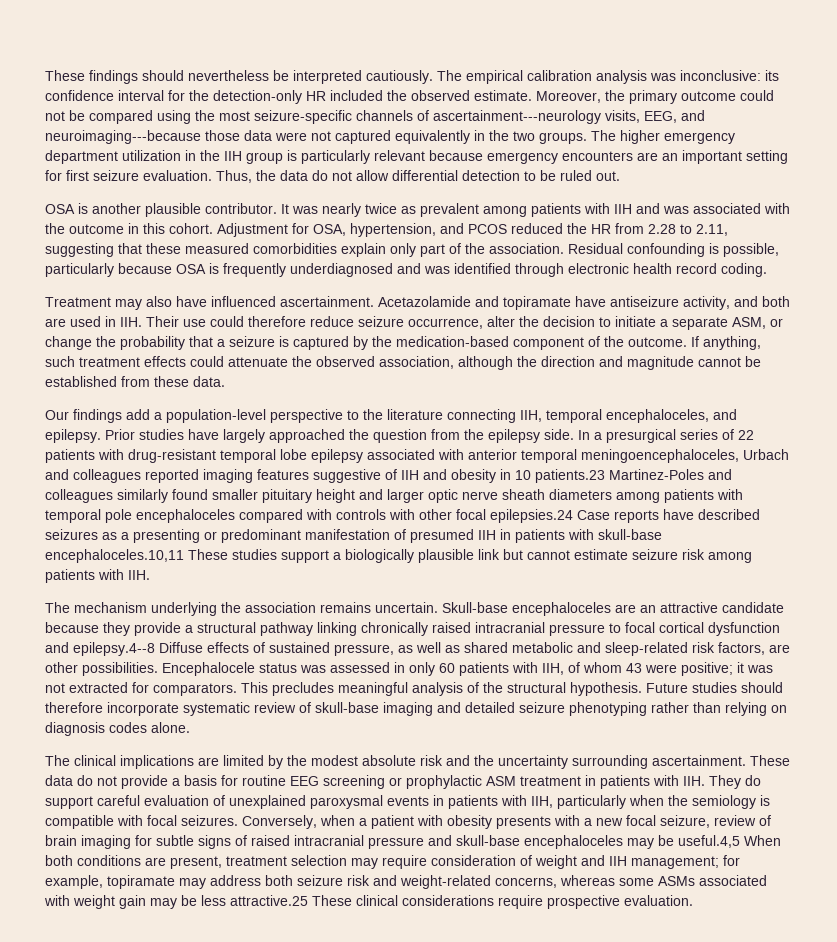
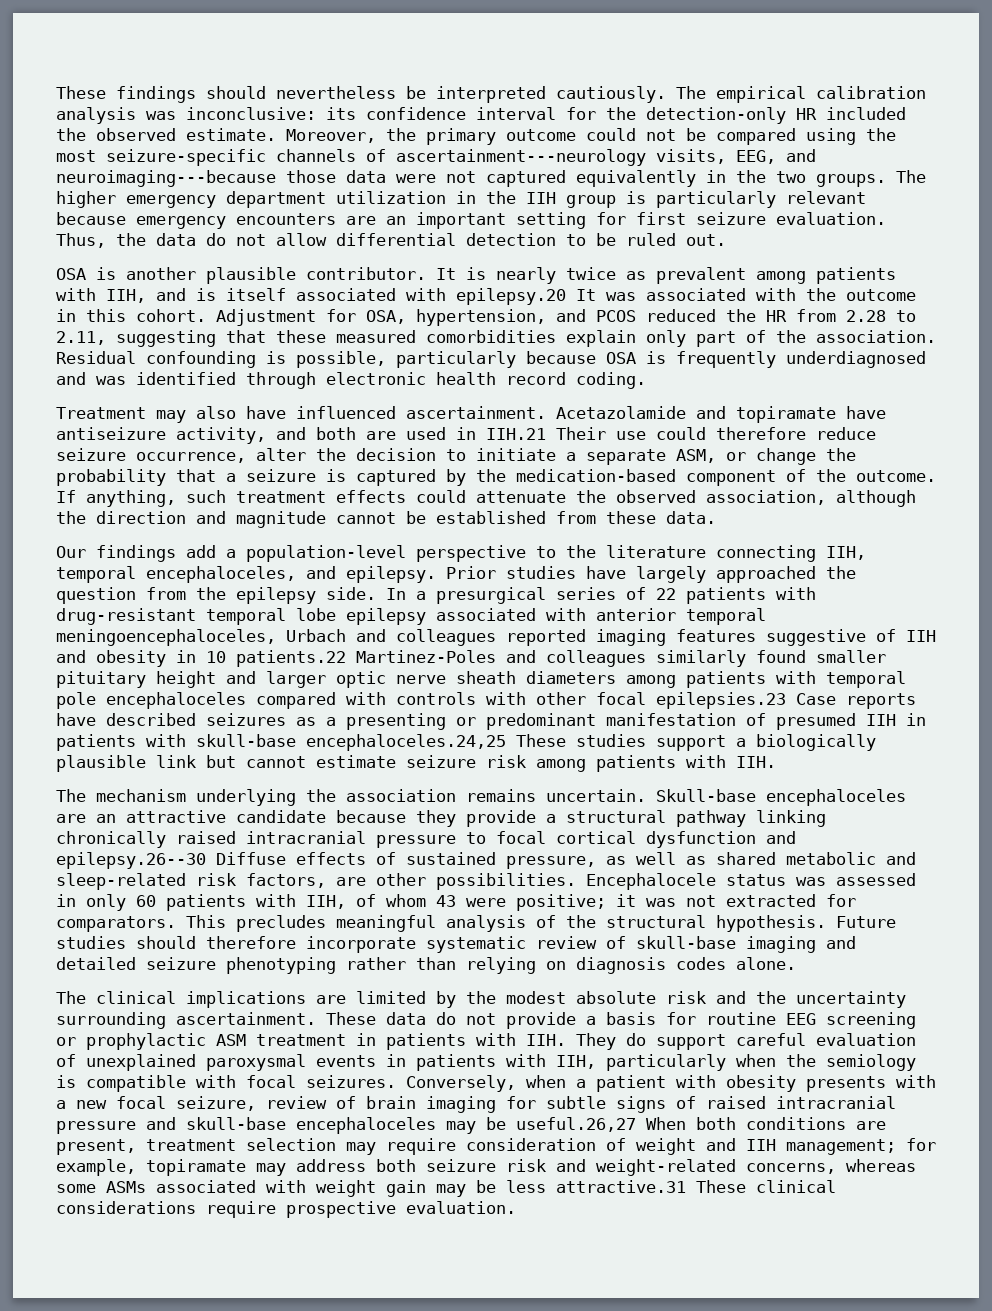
- It was nearly twice as prevalent among patients with IIH and was associated with the outcome in this cohort.
+ It is nearly twice as prevalent among patients with IIH, and is itself associated with epilepsy.20 It was associated with the outcome in this cohort.
- Acetazolamide and topiramate have antiseizure activity, and both are used in IIH. Their use could therefore reduce seizure occurrence, alter the decision to initiate a separate ASM, or change the probability that a seizure is captured by the medication-based component of the outcome.
+ Acetazolamide and topiramate have antiseizure activity, and both are used in IIH.21 Their use could therefore reduce seizure occurrence, alter the decision to initiate a separate ASM, or change the probability that a seizure is captured by the medication-based component of the outcome.
- In a presurgical series of 22 patients with drug-resistant temporal lobe epilepsy associated with anterior temporal meningoencephaloceles, Urbach and colleagues reported imaging features suggestive of IIH and obesity in 10 patients.23 Martinez-Poles and colleagues similarly found smaller pituitary height and larger optic nerve sheath diameters among patients with temporal pole encephaloceles compared with controls with other focal epilepsies.24 Case reports have described seizures as a presenting or predominant manifestation of presumed IIH in patients with skull-base encephaloceles.10,11 These studies support a biologically plausible link but cannot estimate seizure risk among patients with IIH.
+ In a presurgical series of 22 patients with drug-resistant temporal lobe epilepsy associated with anterior temporal meningoencephaloceles, Urbach and colleagues reported imaging features suggestive of IIH and obesity in 10 patients.22 Martinez-Poles and colleagues similarly found smaller pituitary height and larger optic nerve sheath diameters among patients with temporal pole encephaloceles compared with controls with other focal epilepsies.23 Case reports have described seizures as a presenting or predominant manifestation of presumed IIH in patients with skull-base encephaloceles.24,25 These studies support a biologically plausible link but cannot estimate seizure risk among patients with IIH.
- Skull-base encephaloceles are an attractive candidate because they provide a structural pathway linking chronically raised intracranial pressure to focal cortical dysfunction and epilepsy.4--8 Diffuse effects of sustained pressure, as well as shared metabolic and sleep-related risk factors, are other possibilities.
+ Skull-base encephaloceles are an attractive candidate because they provide a structural pathway linking chronically raised intracranial pressure to focal cortical dysfunction and epilepsy.26--30 Diffuse effects of sustained pressure, as well as shared metabolic and sleep-related risk factors, are other possibilities.
- Conversely, when a patient with obesity presents with a new focal seizure, review of brain imaging for subtle signs of raised intracranial pressure and skull-base encephaloceles may be useful.4,5 When both conditions are present, treatment selection may require consideration of weight and IIH management;
+ Conversely, when a patient with obesity presents with a new focal seizure, review of brain imaging for subtle signs of raised intracranial pressure and skull-base encephaloceles may be useful.26,27 When both conditions are present, treatment selection may require consideration of weight and IIH management;
- for example, topiramate may address both seizure risk and weight-related concerns, whereas some ASMs associated with weight gain may be less attractive.25 These clinical considerations require prospective evaluation.
+ for example, topiramate may address both seizure risk and weight-related concerns, whereas some ASMs associated with weight gain may be less attractive.31 These clinical considerations require prospective evaluation.

